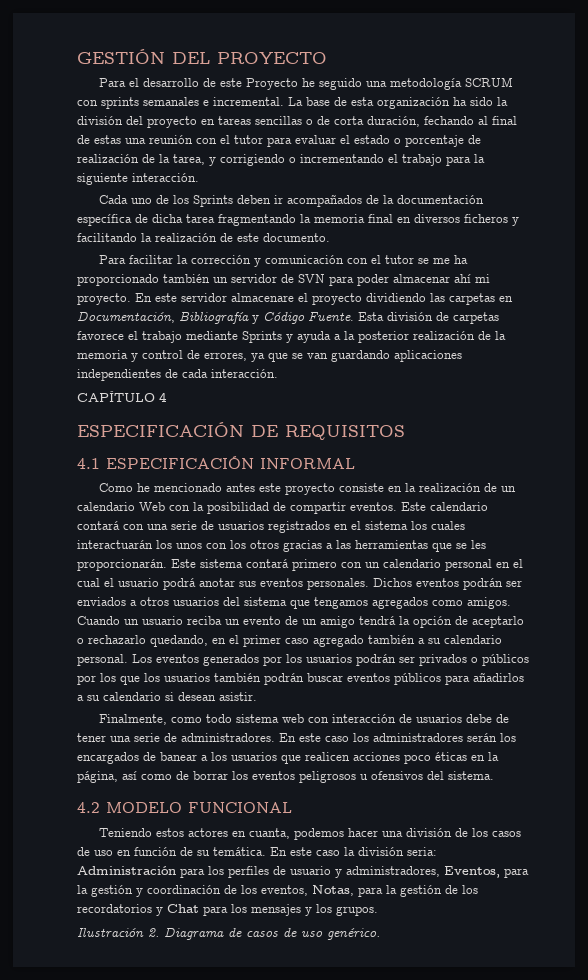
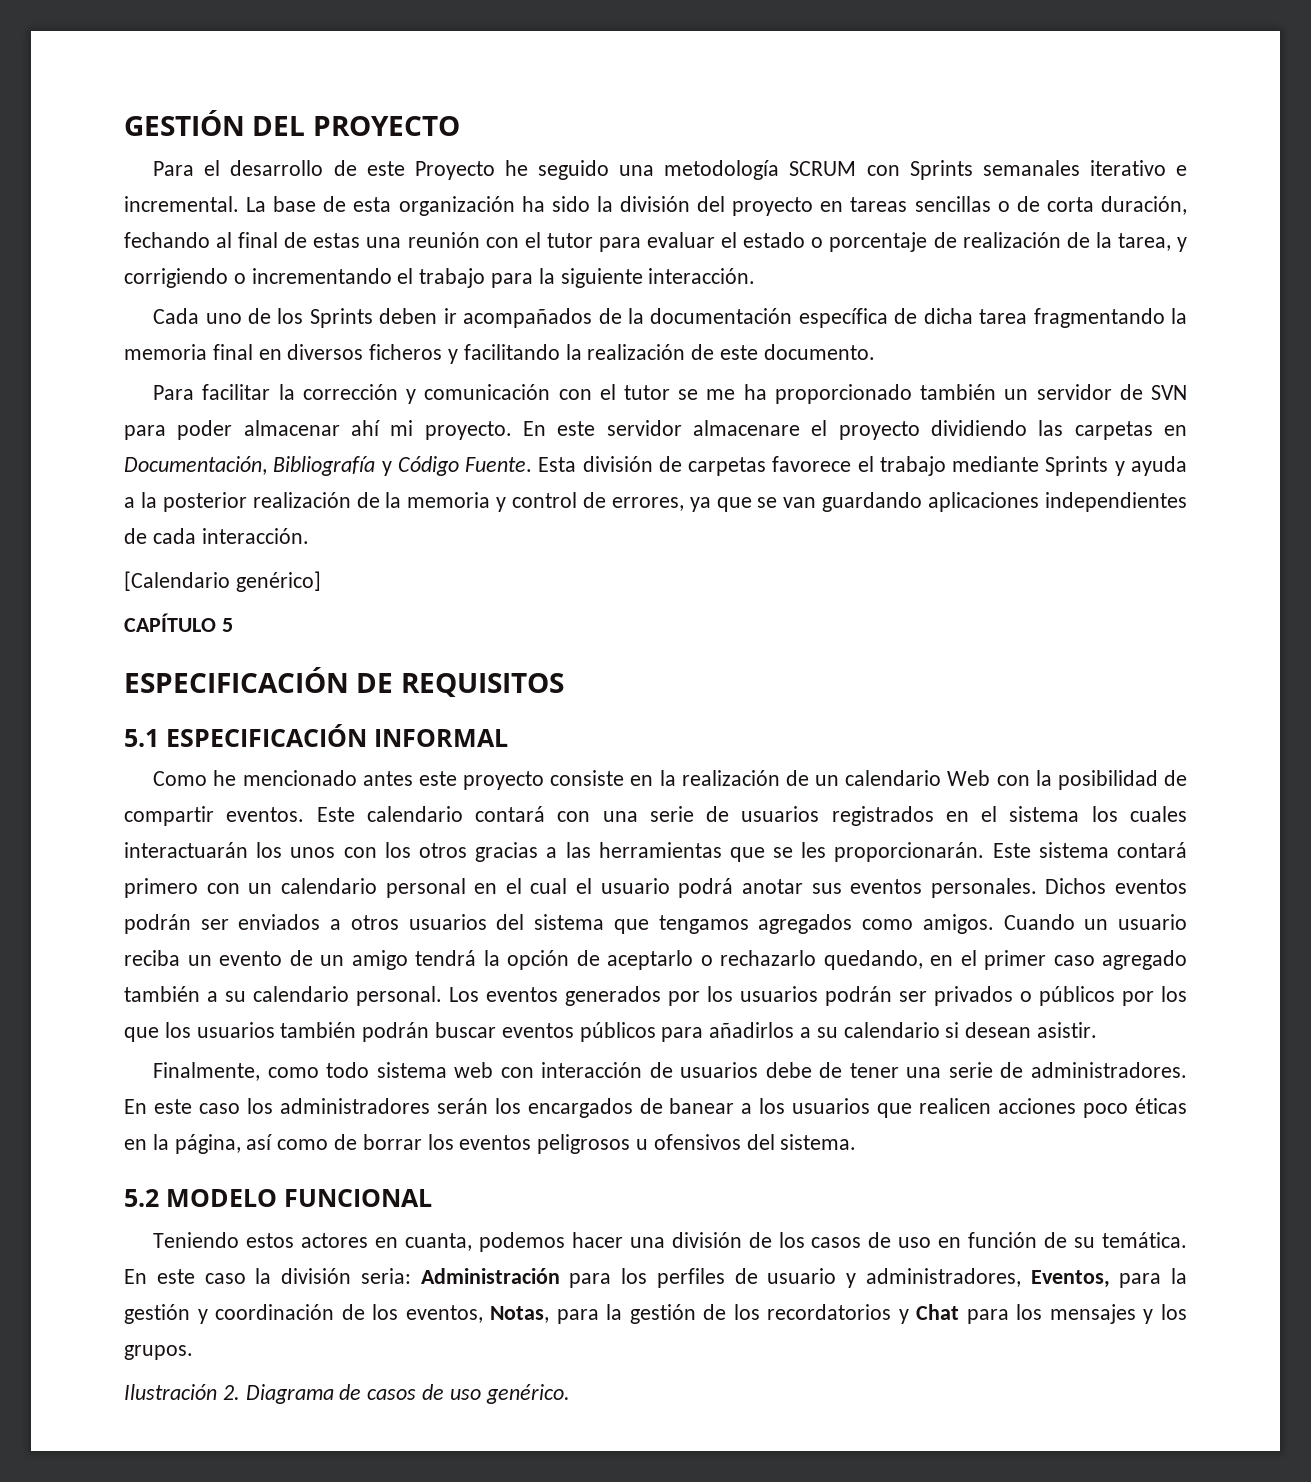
- Para el desarrollo de este Proyecto he seguido una metodología SCRUM con sprints semanales e incremental.
+ Para el desarrollo de este Proyecto he seguido una metodología SCRUM con Sprints semanales iterativo e incremental.
+ [Calendario genérico]
- CAPÍTULO 4
+ CAPÍTULO 5
- 4.1 ESPECIFICACIÓN INFORMAL
+ 5.1 ESPECIFICACIÓN INFORMAL
- 4.2 MODELO FUNCIONAL
+ 5.2 MODELO FUNCIONAL

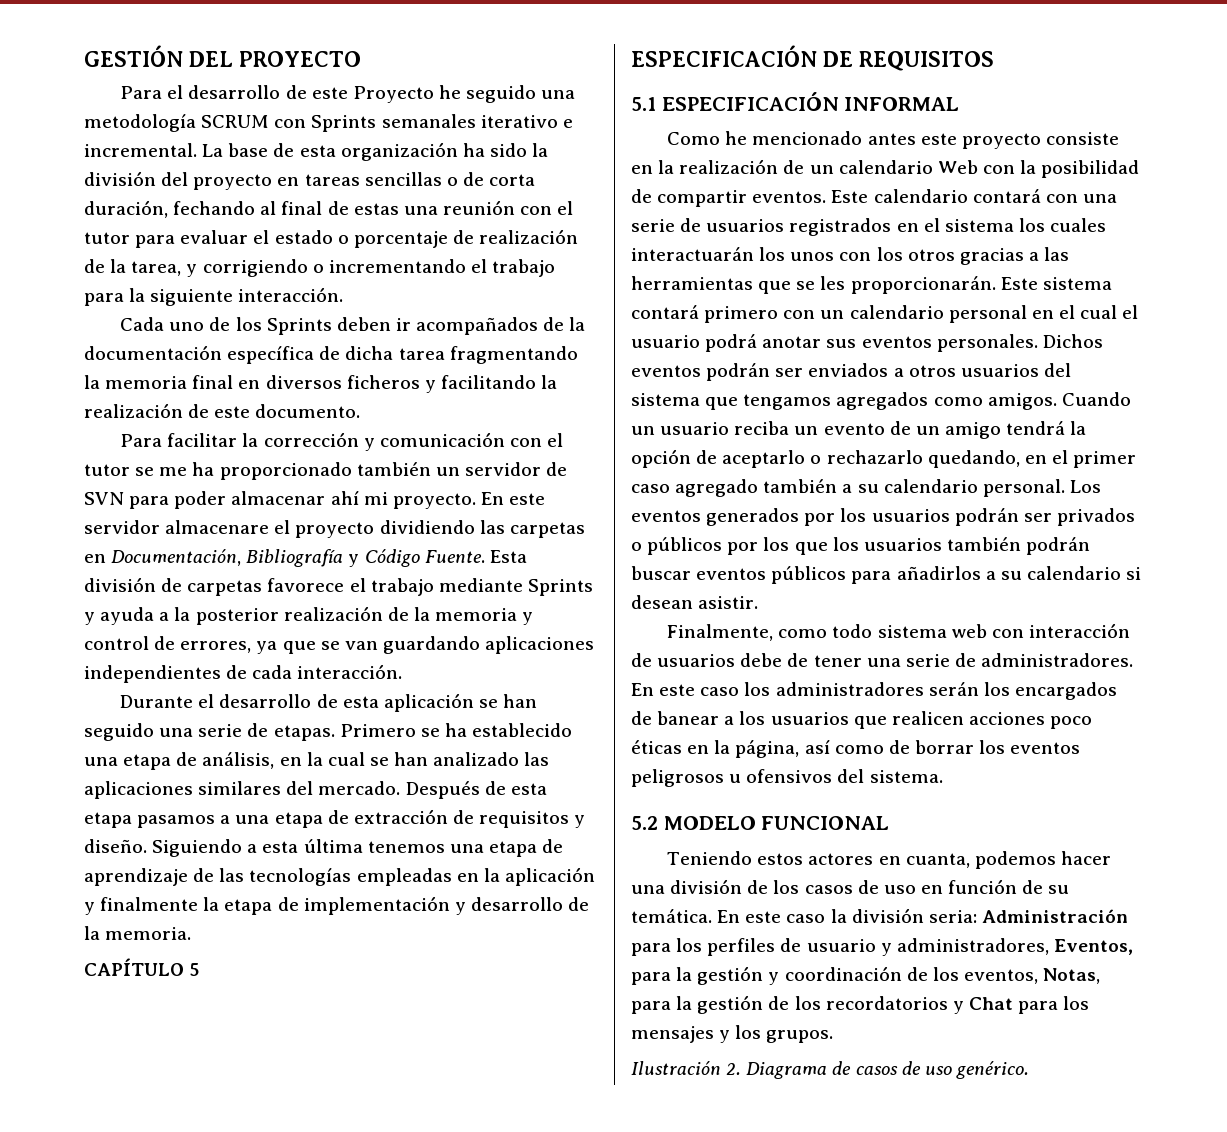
- [Calendario genérico]
+ Durante el desarrollo de esta aplicación se han seguido una serie de etapas. Primero se ha establecido una etapa de análisis, en la cual se han analizado las aplicaciones similares del mercado. Después de esta etapa pasamos a una etapa de extracción de requisitos y diseño. Siguiendo a esta última tenemos una etapa de aprendizaje de las tecnologías empleadas en la aplicación y finalmente la etapa de implementación y desarrollo de la memoria.

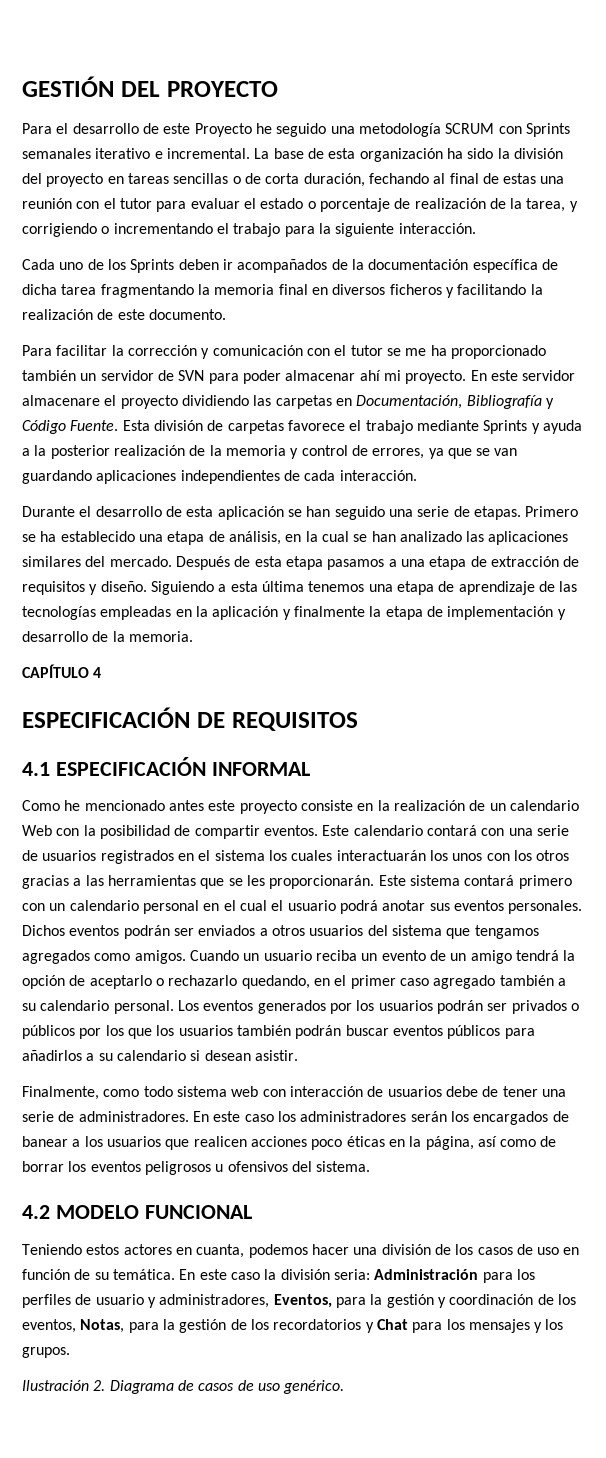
- CAPÍTULO 5
+ CAPÍTULO 4
- 5.1 ESPECIFICACIÓN INFORMAL
+ 4.1 ESPECIFICACIÓN INFORMAL
- 5.2 MODELO FUNCIONAL
+ 4.2 MODELO FUNCIONAL

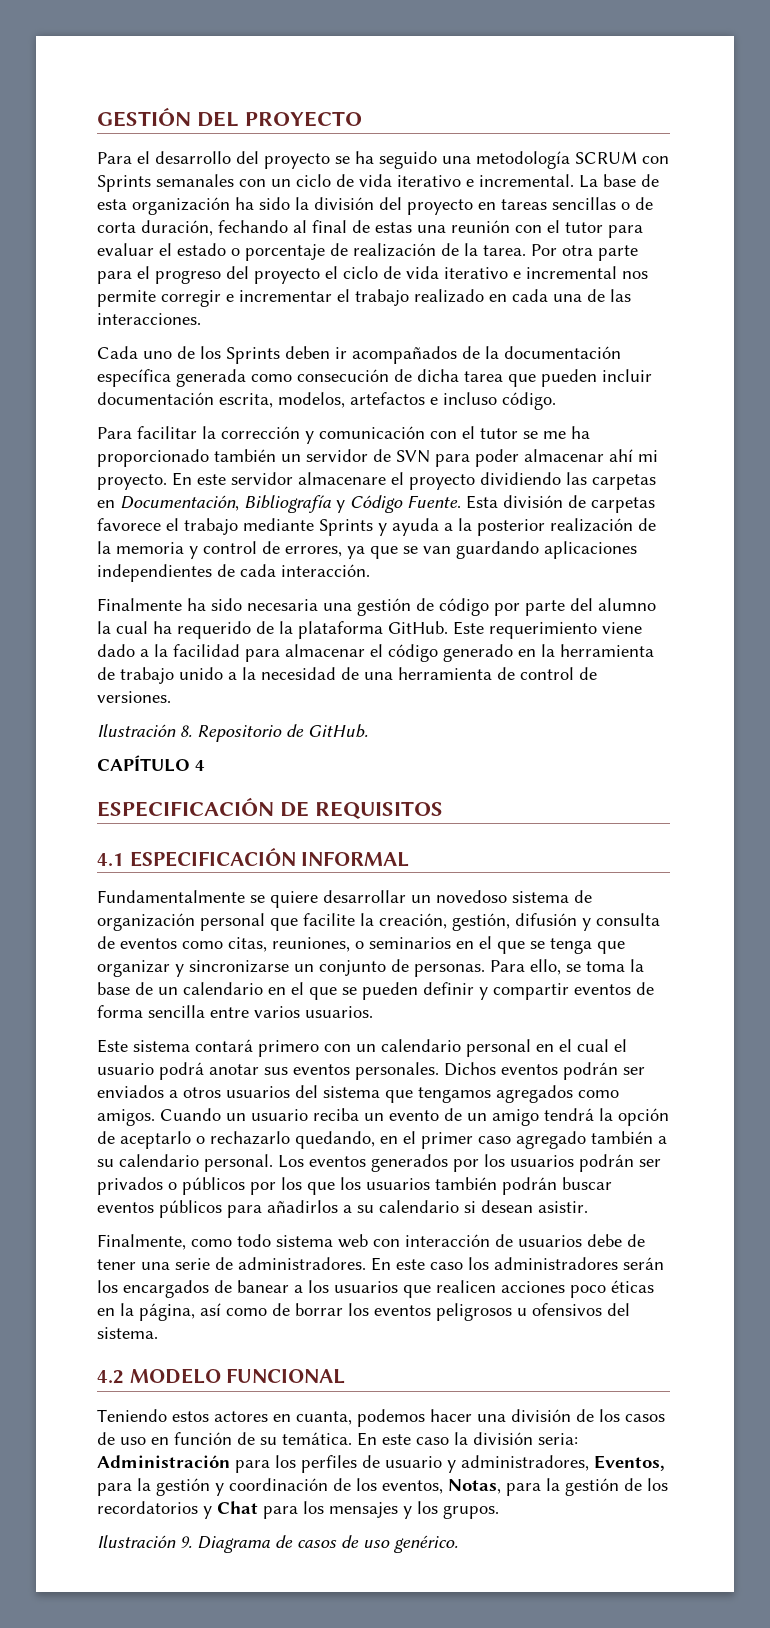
- Para el desarrollo de este Proyecto he seguido una metodología SCRUM con Sprints semanales iterativo e incremental.
+ Para el desarrollo del proyecto se ha seguido una metodología SCRUM con Sprints semanales con un ciclo de vida iterativo e incremental.
- La base de esta organización ha sido la división del proyecto en tareas sencillas o de corta duración, fechando al final de estas una reunión con el tutor para evaluar el estado o porcentaje de realización de la tarea, y corrigiendo o incrementando el trabajo para la siguiente interacción.
+ La base de esta organización ha sido la división del proyecto en tareas sencillas o de corta duración, fechando al final de estas una reunión con el tutor para evaluar el estado o porcentaje de realización de la tarea. Por otra parte para el progreso del proyecto el ciclo de vida iterativo e incremental nos permite corregir e incrementar el trabajo realizado en cada una de las interacciones.
- Cada uno de los Sprints deben ir acompañados de la documentación específica de dicha tarea fragmentando la memoria final en diversos ficheros y facilitando la realización de este documento.
+ Cada uno de los Sprints deben ir acompañados de la documentación específica generada como consecución de dicha tarea que pueden incluir documentación escrita, modelos, artefactos e incluso código.
- Durante el desarrollo de esta aplicación se han seguido una serie de etapas. Primero se ha establecido una etapa de análisis, en la cual se han analizado las aplicaciones similares del mercado. Después de esta etapa pasamos a una etapa de extracción de requisitos y diseño. Siguiendo a esta última tenemos una etapa de aprendizaje de las tecnologías empleadas en la aplicación y finalmente la etapa de implementación y desarrollo de la memoria.
+ Finalmente ha sido necesaria una gestión de código por parte del alumno la cual ha requerido de la plataforma GitHub. Este requerimiento viene dado a la facilidad para almacenar el código generado en la herramienta de trabajo unido a la necesidad de una herramienta de control de versiones.
+ Ilustración 8. Repositorio de GitHub.
- Como he mencionado antes este proyecto consiste en la realización de un calendario Web con la posibilidad de compartir eventos. Este calendario contará con una serie de usuarios registrados en el sistema los cuales interactuarán los unos con los otros gracias a las herramientas que se les proporcionarán. Este sistema contará primero con un calendario personal en el cual el usuario podrá anotar sus eventos personales.
+ Fundamentalmente se quiere desarrollar un novedoso sistema de organización personal que facilite la creación, gestión, difusión y consulta de eventos como citas, reuniones, o seminarios en el que se tenga que organizar y sincronizarse un conjunto de personas. Para ello, se toma la base de un calendario en el que se pueden definir y compartir eventos de forma sencilla entre varios usuarios.
+ Este sistema contará primero con un calendario personal en el cual el usuario podrá anotar sus eventos personales.
- Ilustración 2. Diagrama de casos de uso genérico.
+ Ilustración 9. Diagrama de casos de uso genérico.

